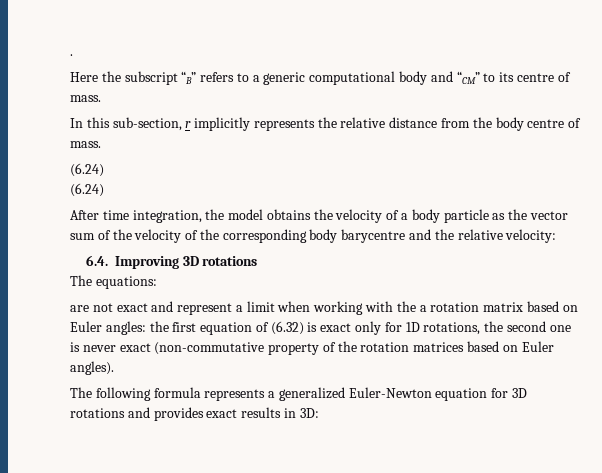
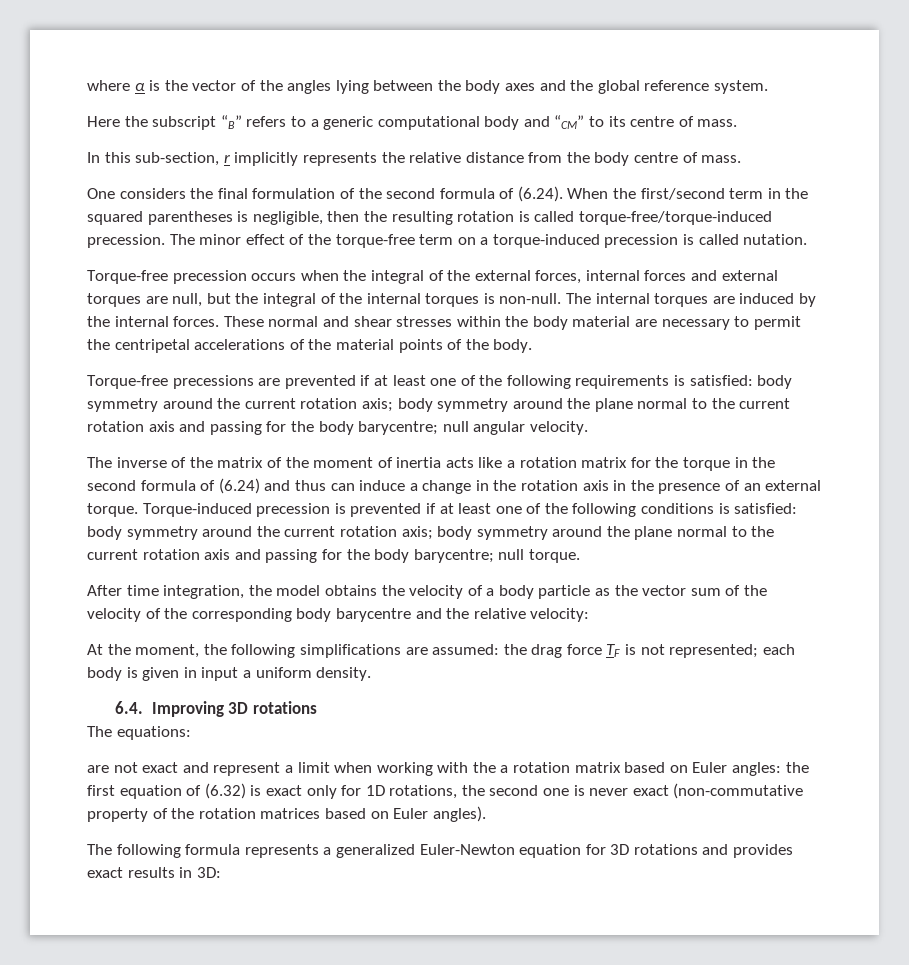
- .
+ where α is the vector of the angles lying between the body axes and the global reference system.
  In this sub-section, r implicitly represents the relative distance from the body centre of mass.
- (6.24)
- (6.24)
+ One considers the final formulation of the second formula of (6.24). When the first/second term in the squared parentheses is negligible, then the resulting rotation is called torque-free/torque-induced precession. The minor effect of the torque-free term on a torque-induced precession is called nutation.
+ Torque-free precession occurs when the integral of the external forces, internal forces and external torques are null, but the integral of the internal torques is non-null. The internal torques are induced by the internal forces. These normal and shear stresses within the body material are necessary to permit the centripetal accelerations of the material points of the body.
+ Torque-free precessions are prevented if at least one of the following requirements is satisfied: body symmetry around the current rotation axis; body symmetry around the plane normal to the current rotation axis and passing for the body barycentre; null angular velocity.
+ The inverse of the matrix of the moment of inertia acts like a rotation matrix for the torque in the second formula of (6.24) and thus can induce a change in the rotation axis in the presence of an external torque. Torque-induced precession is prevented if at least one of the following conditions is satisfied: body symmetry around the current rotation axis; body symmetry around the plane normal to the current rotation axis and passing for the body barycentre; null torque.
+ At the moment, the following simplifications are assumed: the drag force TF is not represented; each body is given in input a uniform density.

